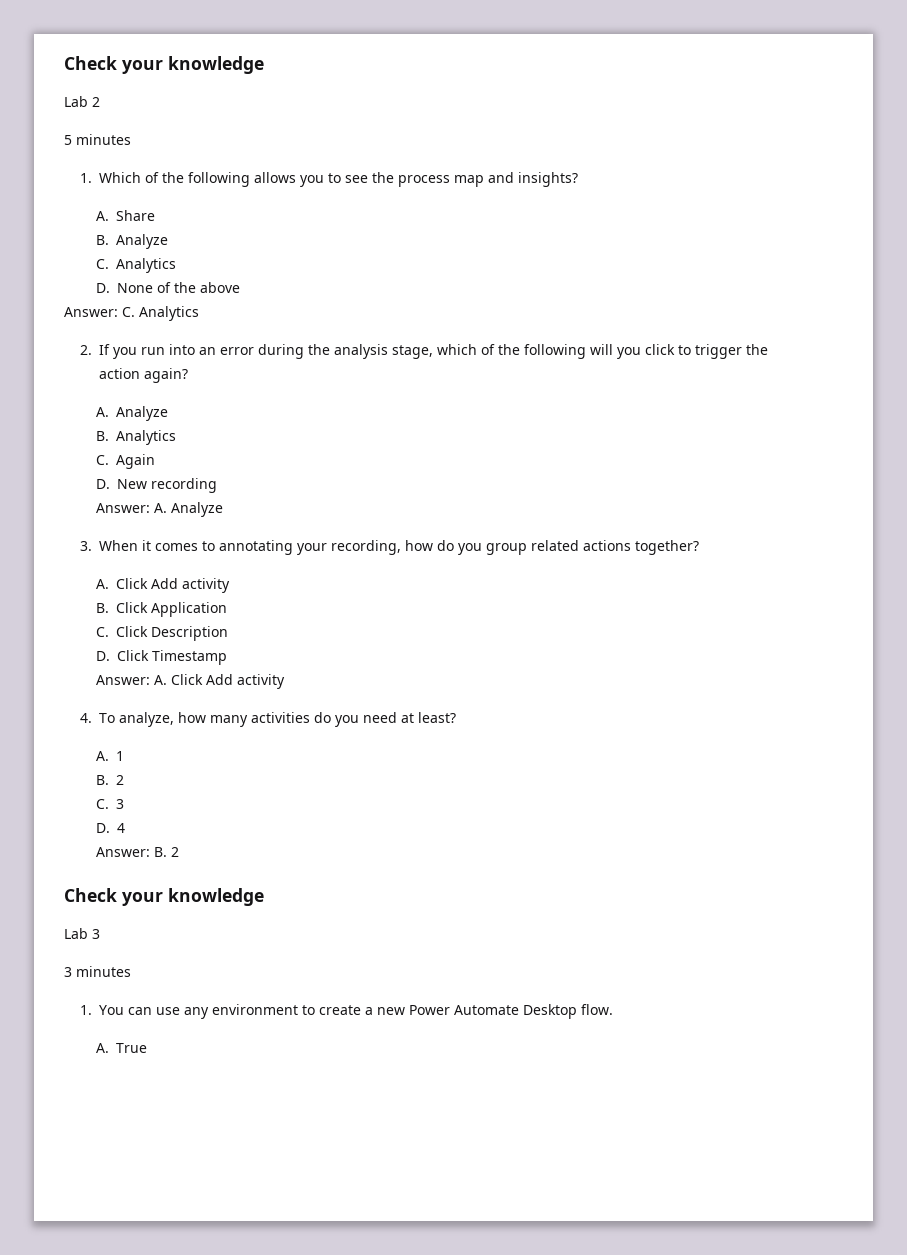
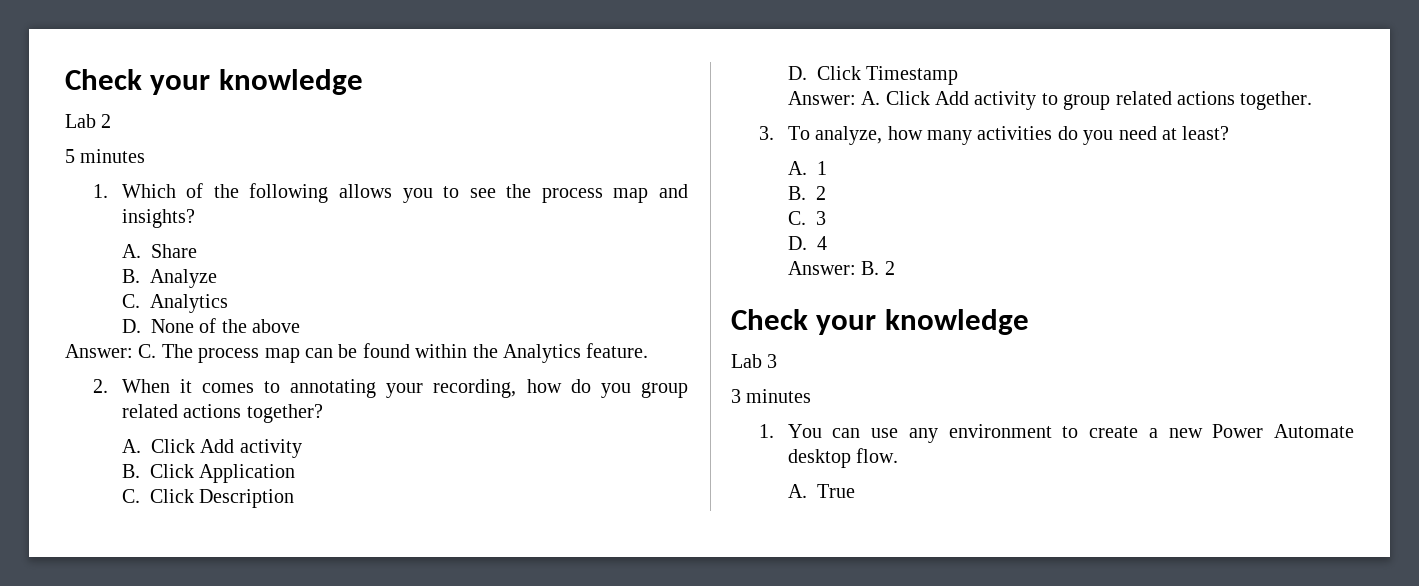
- Answer: C. Analytics
- 2. If you run into an error during the analysis stage, which of the following will you click to trigger the action again?
- A. Analyze
- B. Analytics
- C. Again
- D. New recording
- Answer: A. Analyze
- 3. When it comes to annotating your recording, how do you group related actions together?
+ Answer: C. The process map can be found within the Analytics feature.
+ 2. When it comes to annotating your recording, how do you group related actions together?
- Answer: A. Click Add activity
- 4. To analyze, how many activities do you need at least?
+ Answer: A. Click Add activity to group related actions together.
+ 3. To analyze, how many activities do you need at least?
- 1. You can use any environment to create a new Power Automate Desktop flow.
+ 1. You can use any environment to create a new Power Automate desktop flow.

